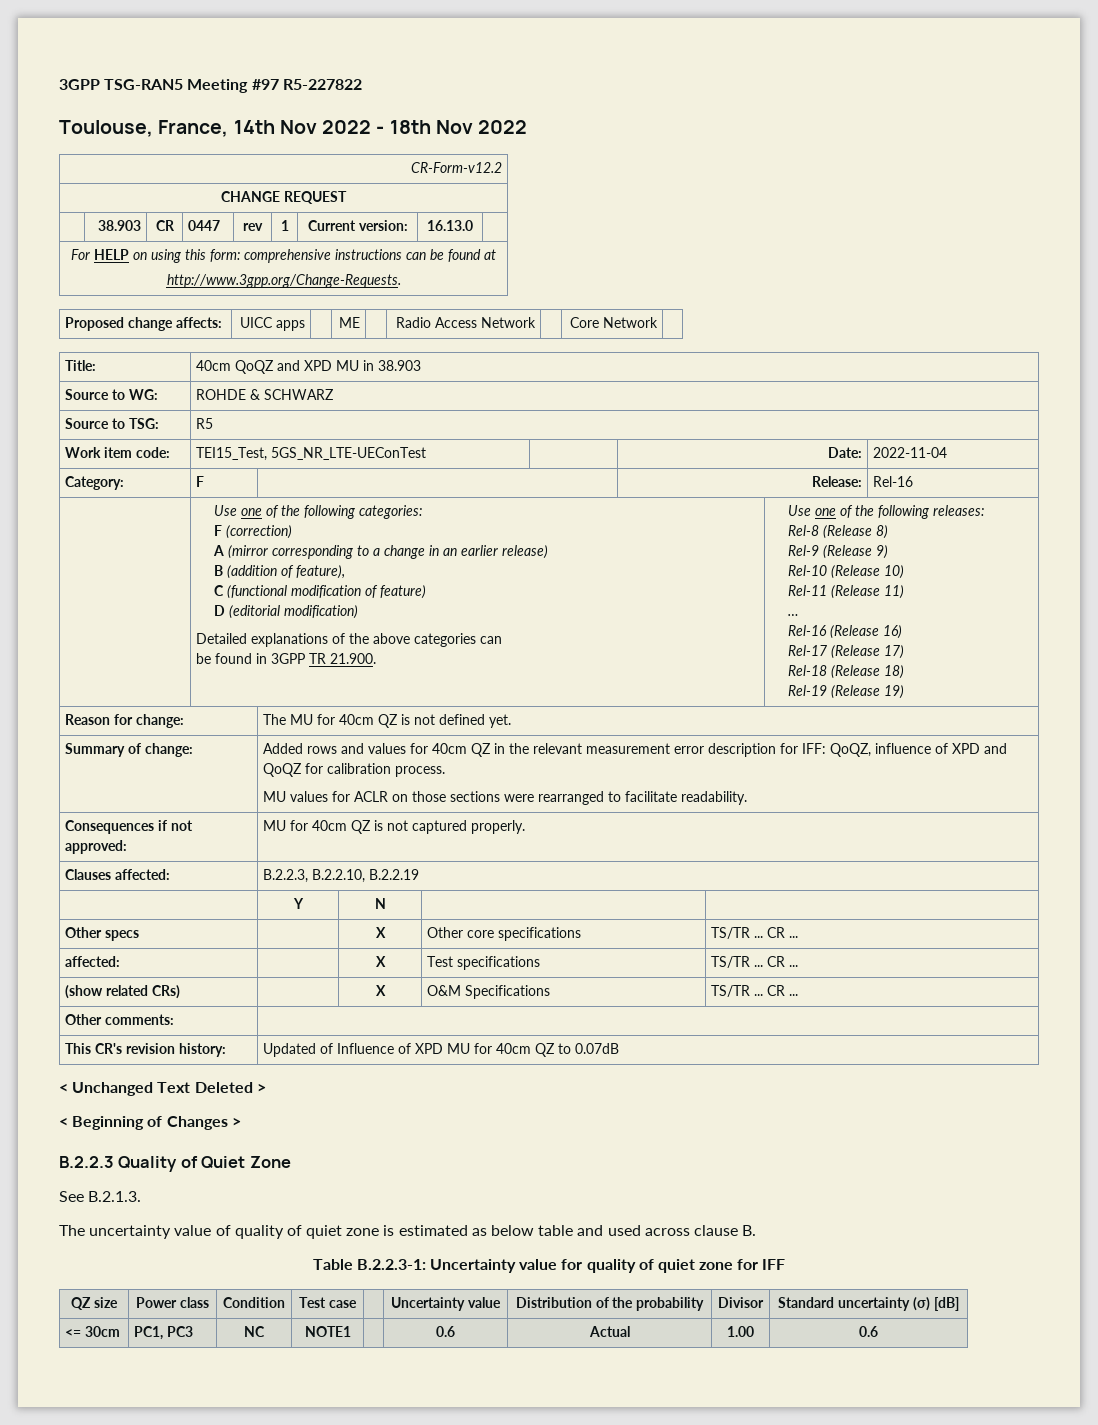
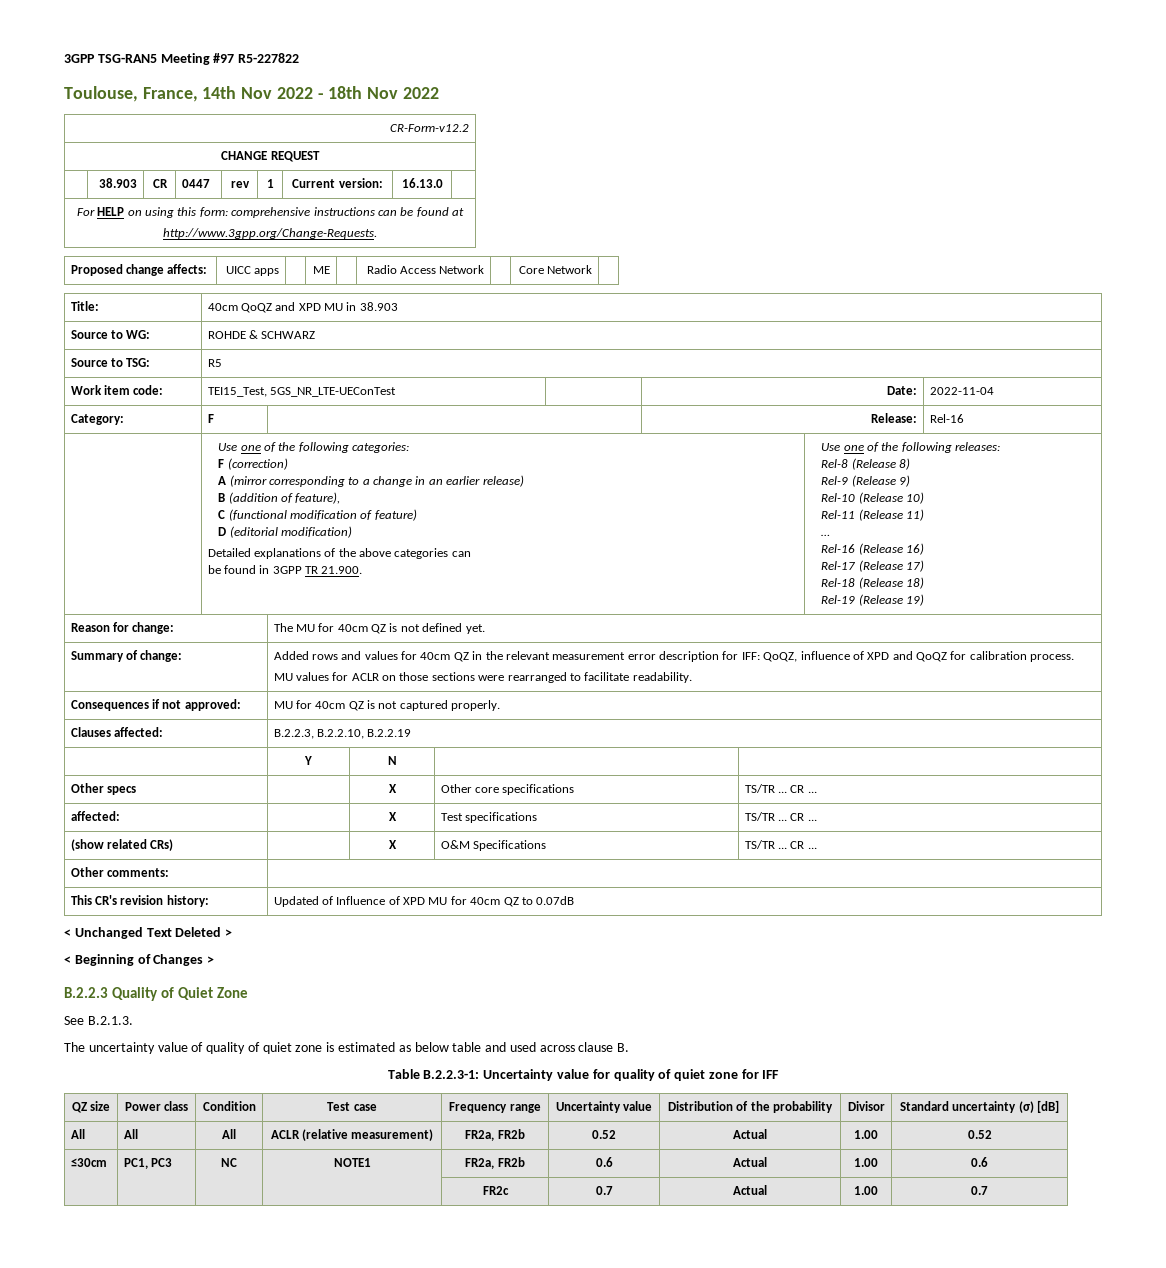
- QZ size | Power class | Condition | Test case | | Uncertainty value | Distribution of the probability | Divisor | Standard uncertainty (σ) [dB]
+ QZ size | Power class | Condition | Test case | Frequency range | Uncertainty value | Distribution of the probability | Divisor | Standard uncertainty (σ) [dB]
- <= 30cm | PC1, PC3 | NC | NOTE1 | | 0.6 | Actual | 1.00 | 0.6
+ All | All | All | ACLR (relative measurement) | FR2a, FR2b | 0.52 | Actual | 1.00 | 0.52
+ ≤30cm | PC1, PC3 | NC | NOTE1 | FR2a, FR2b | 0.6 | Actual | 1.00 | 0.6
+ | | | | FR2c | 0.7 | Actual | 1.00 | 0.7

